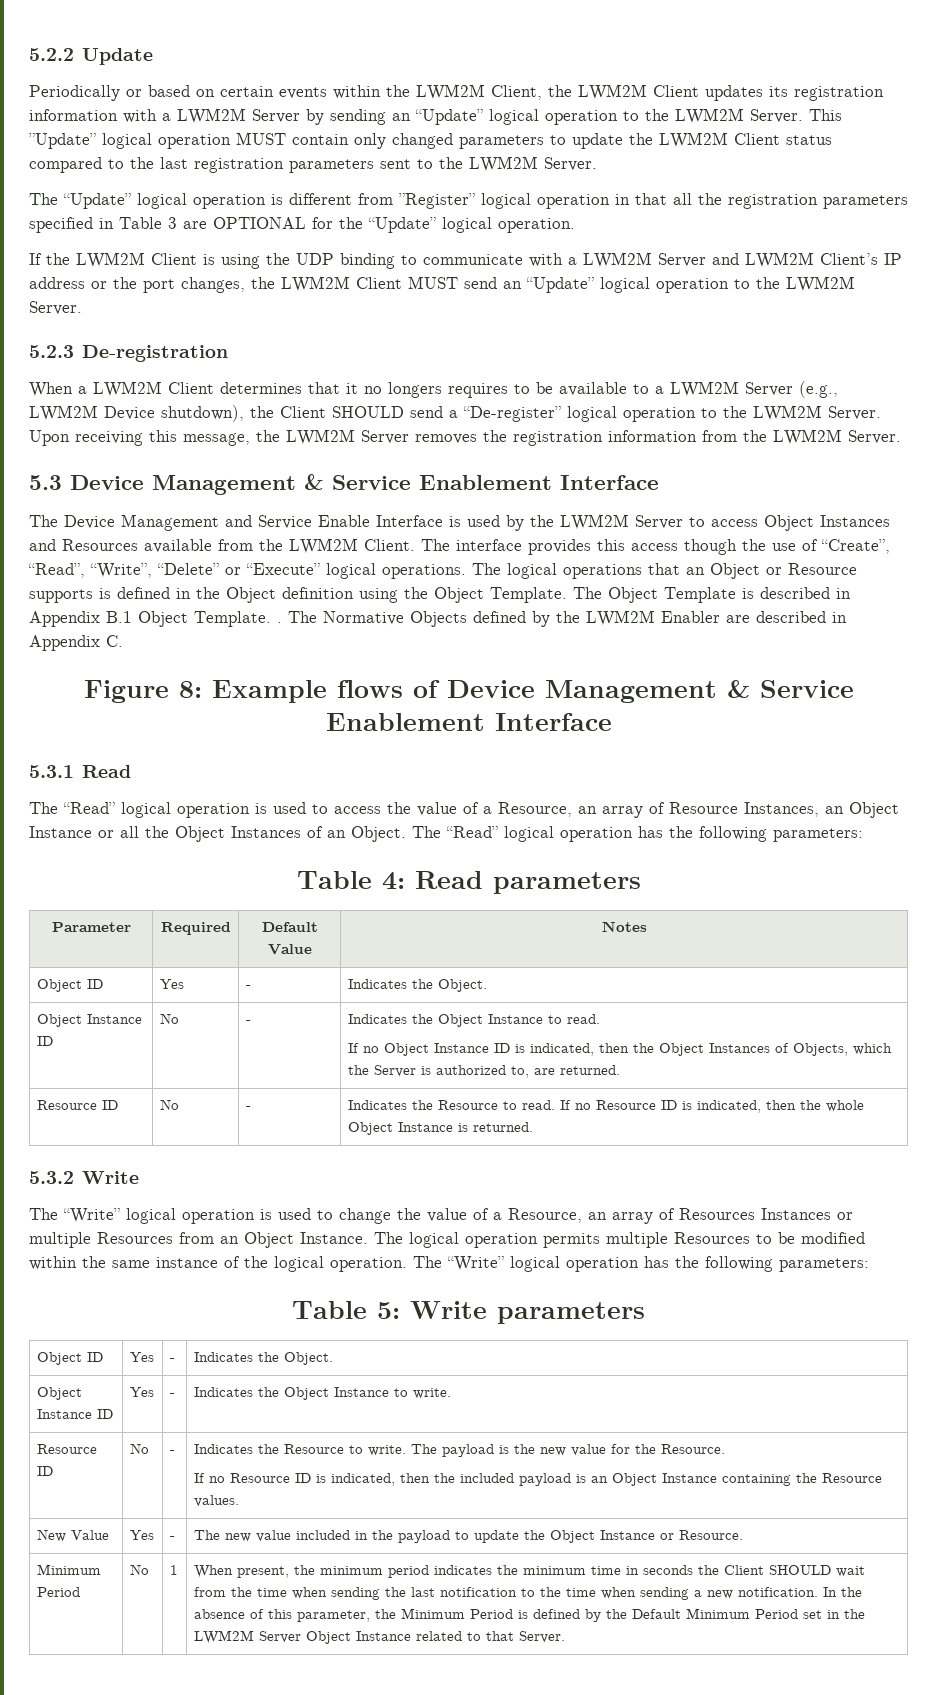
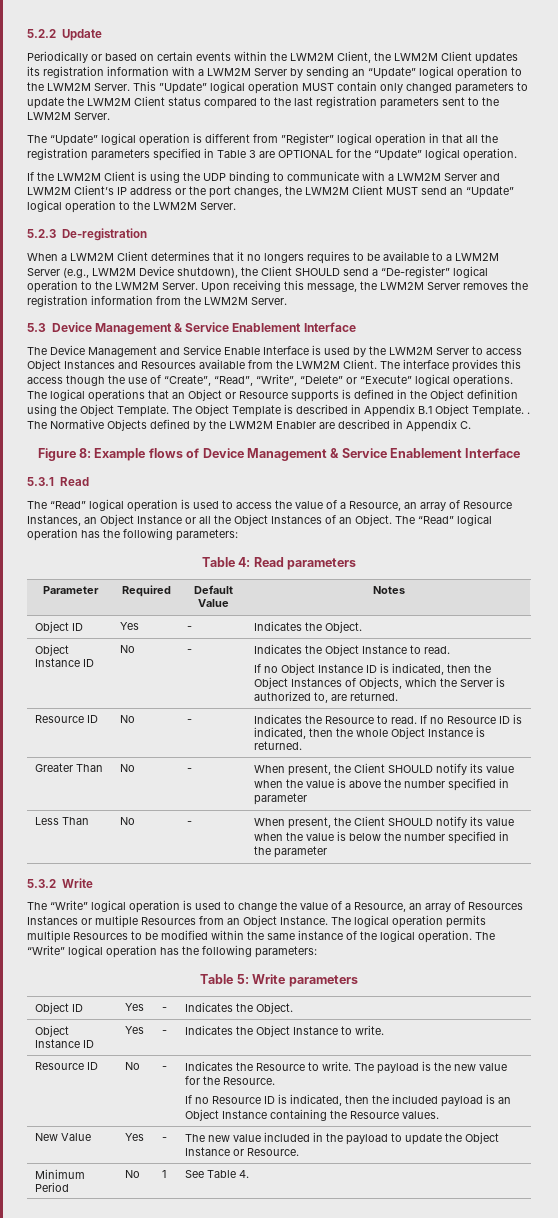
+ Greater Than | No | - | When present, the Client SHOULD notify its value when the value is above the number specified in parameter
+ Less Than | No | - | When present, the Client SHOULD notify its value when the value is below the number specified in the parameter
- When present, the minimum period indicates the minimum time in seconds the Client SHOULD wait from the time when sending the last notification to the time when sending a new notification. In the absence of this parameter, the Minimum Period is defined by the Default Minimum Period set in the LWM2M Server Object Instance related to that Server.
+ See Table 4.

